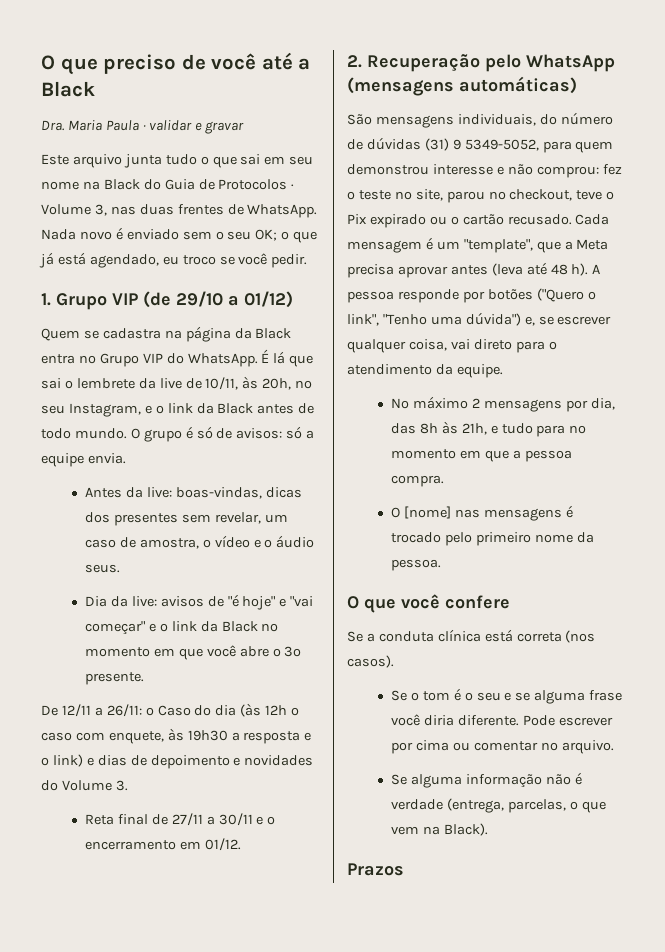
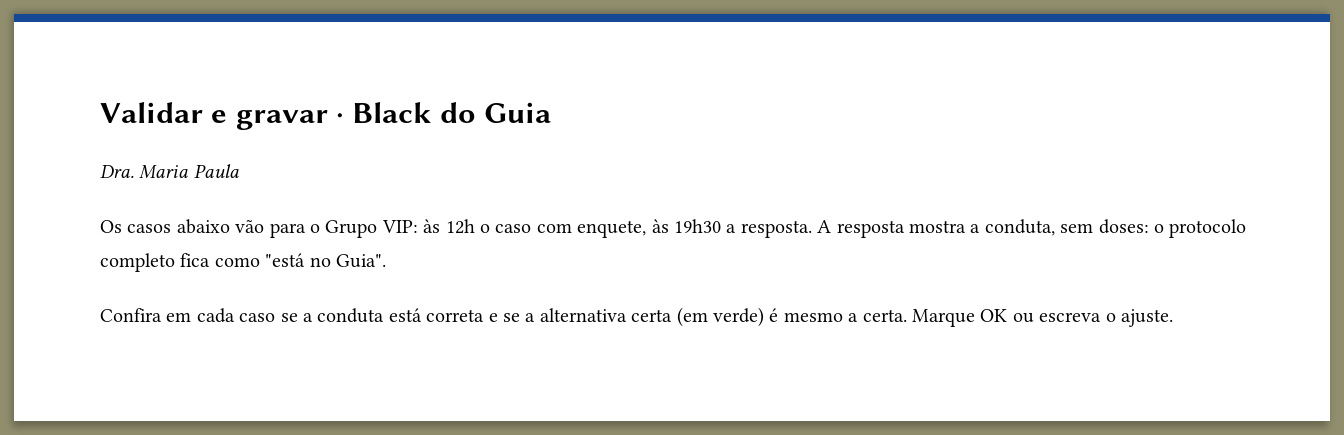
- O que preciso de você até a Black
+ Validar e gravar · Black do Guia
- Dra. Maria Paula · validar e gravar
- Este arquivo junta tudo o que sai em seu nome na Black do Guia de Protocolos · Volume 3, nas duas frentes de WhatsApp. Nada novo é enviado sem o seu OK; o que já está agendado, eu troco se você pedir.
- 1. Grupo VIP (de 29/10 a 01/12)
- Quem se cadastra na página da Black entra no Grupo VIP do WhatsApp. É lá que sai o lembrete da live de 10/11, às 20h, no seu Instagram, e o link da Black antes de todo mundo. O grupo é só de avisos: só a equipe envia.
- Antes da live: boas-vindas, dicas dos presentes sem revelar, um caso de amostra, o vídeo e o áudio seus.
- Dia da live: avisos de "é hoje" e "vai começar" e o link da Black no momento em que você abre o 3º presente.
- De 12/11 a 26/11: o Caso do dia (às 12h o caso com enquete, às 19h30 a resposta e o link) e dias de depoimento e novidades do Volume 3.
- Reta final de 27/11 a 30/11 e o encerramento em 01/12.
- 2. Recuperação pelo WhatsApp (mensagens automáticas)
- São mensagens individuais, do número de dúvidas (31) 9 5349-5052, para quem demonstrou interesse e não comprou: fez o teste no site, parou no checkout, teve o Pix expirado ou o cartão recusado. Cada mensagem é um "template", que a Meta precisa aprovar antes (leva até 48 h). A pessoa responde por botões ("Quero o link", "Tenho uma dúvida") e, se escrever qualquer coisa, vai direto para o atendimento da equipe.
- No máximo 2 mensagens por dia, das 8h às 21h, e tudo para no momento em que a pessoa compra.
- O [nome] nas mensagens é trocado pelo primeiro nome da pessoa.
- O que você confere
- Se a conduta clínica está correta (nos casos).
- Se o tom é o seu e se alguma frase você diria diferente. Pode escrever por cima ou comentar no arquivo.
- Se alguma informação não é verdade (entrega, parcelas, o que vem na Black).
- Prazos
+ Dra. Maria Paula
+ Os casos abaixo vão para o Grupo VIP: às 12h o caso com enquete, às 19h30 a resposta. A resposta mostra a conduta, sem doses: o protocolo completo fica como "está no Guia".
+ Confira em cada caso se a conduta está correta e se a alternativa certa (em verde) é mesmo a certa. Marque OK ou escreva o ajuste.

